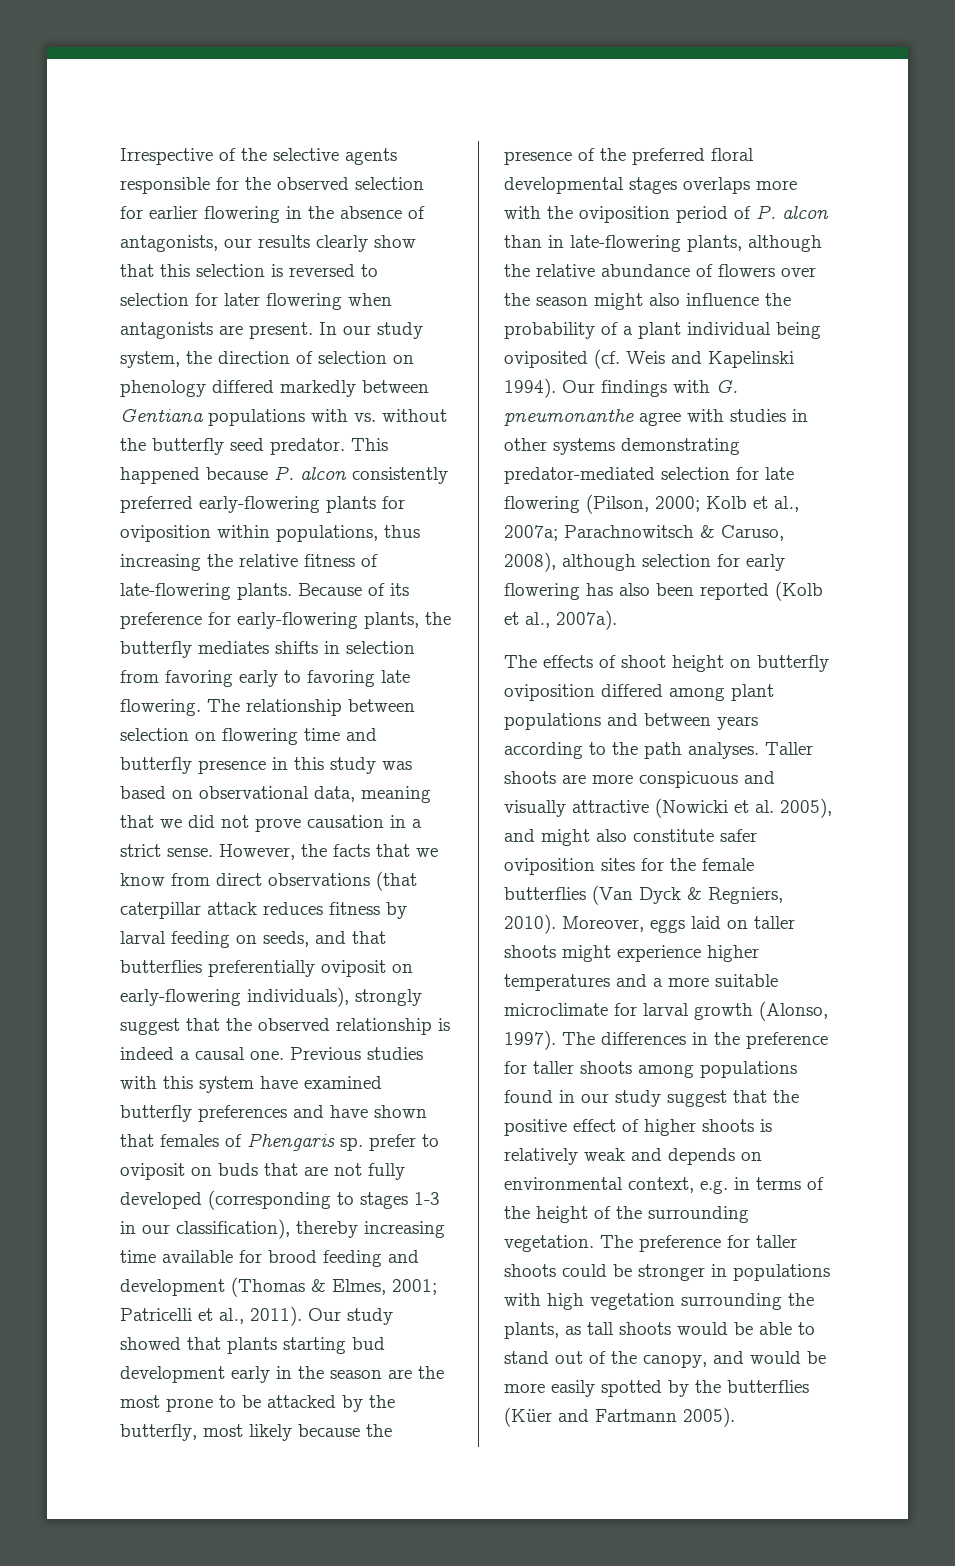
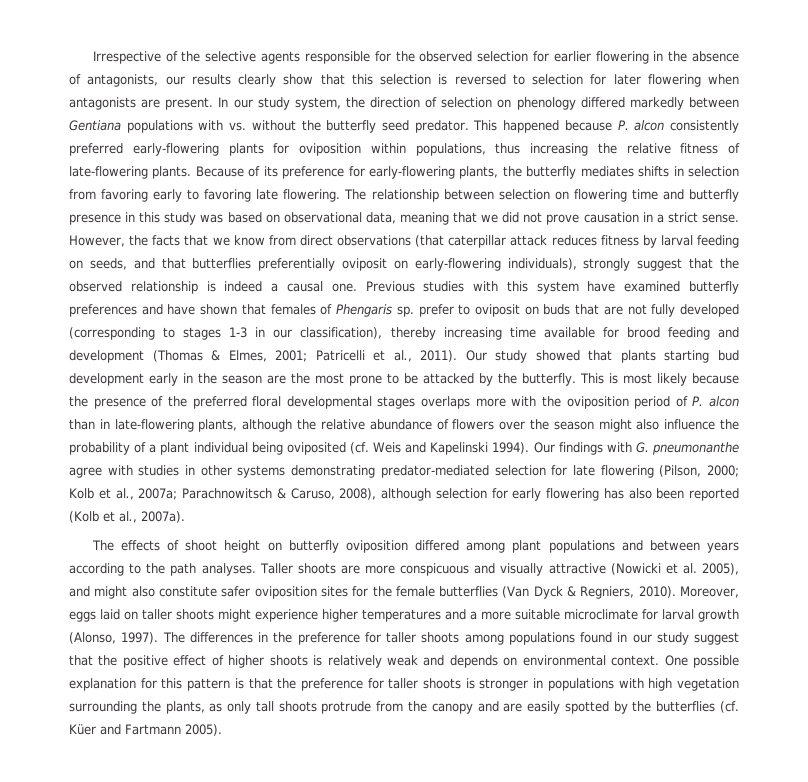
- Our study showed that plants starting bud development early in the season are the most prone to be attacked by the butterfly, most likely because the presence of the preferred floral developmental stages overlaps more with the oviposition period of P. alcon than in late-flowering plants, although the relative abundance of flowers over the season might also influence the probability of a plant individual being oviposited (cf. Weis and Kapelinski 1994).
+ Our study showed that plants starting bud development early in the season are the most prone to be attacked by the butterfly. This is most likely because the presence of the preferred floral developmental stages overlaps more with the oviposition period of P. alcon than in late-flowering plants, although the relative abundance of flowers over the season might also influence the probability of a plant individual being oviposited (cf. Weis and Kapelinski 1994).
- The differences in the preference for taller shoots among populations found in our study suggest that the positive effect of higher shoots is relatively weak and depends on environmental context, e.g. in terms of the height of the surrounding vegetation. The preference for taller shoots could be stronger in populations with high vegetation surrounding the plants, as tall shoots would be able to stand out of the canopy, and would be more easily spotted by the butterflies (Küer and Fartmann 2005).
+ The differences in the preference for taller shoots among populations found in our study suggest that the positive effect of higher shoots is relatively weak and depends on environmental context. One possible explanation for this pattern is that the preference for taller shoots is stronger in populations with high vegetation surrounding the plants, as only tall shoots protrude from the canopy and are easily spotted by the butterflies (cf. Küer and Fartmann 2005).

